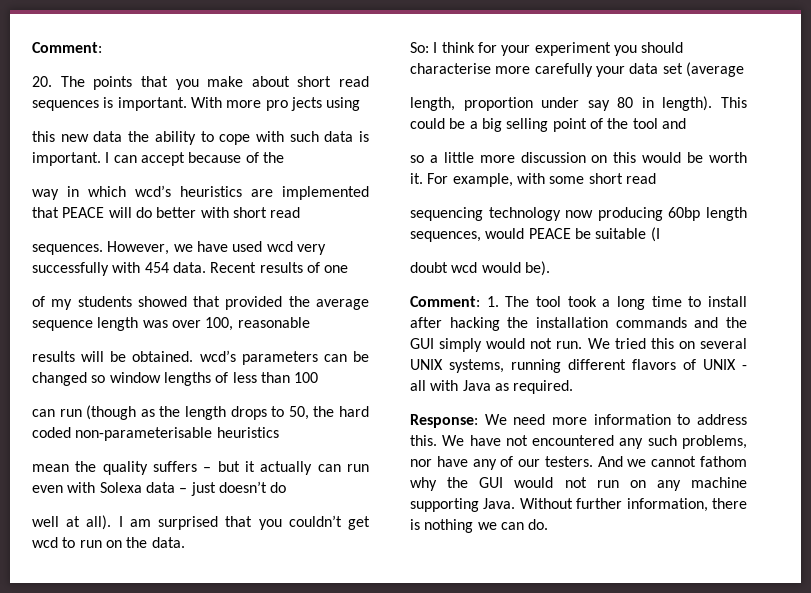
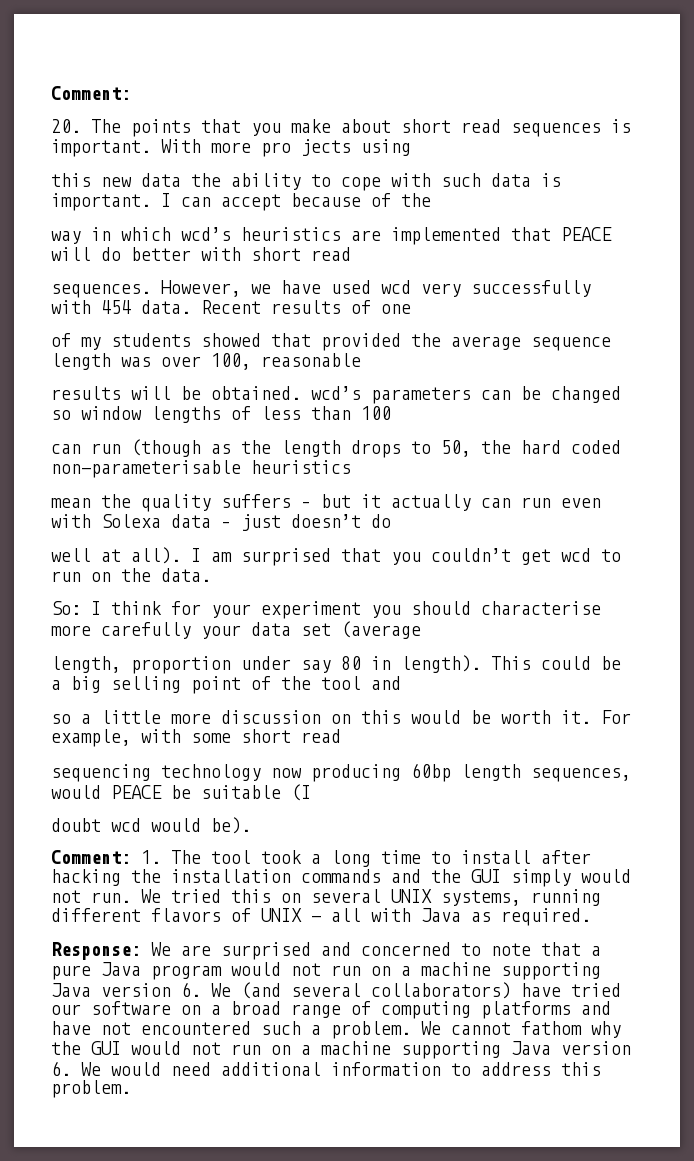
- Response: We need more information to address this. We have not encountered any such problems, nor have any of our testers. And we cannot fathom why the GUI would not run on any machine supporting Java. Without further information, there is nothing we can do.
+ Response: We are surprised and concerned to note that a pure Java program would not run on a machine supporting Java version 6. We (and several collaborators) have tried our software on a broad range of computing platforms and have not encountered such a problem. We cannot fathom why the GUI would not run on a machine supporting Java version 6. We would need additional information to address this problem.

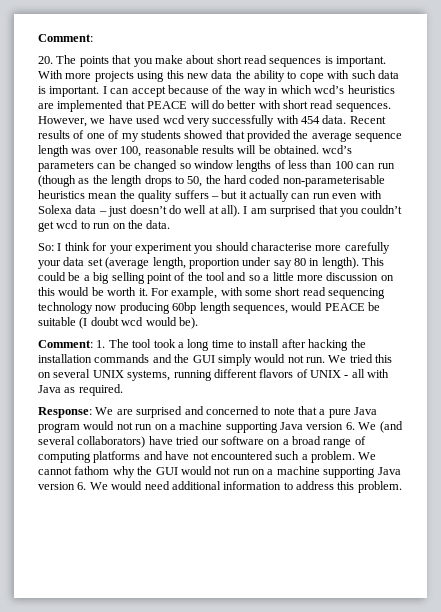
- With more pro jects using
- this new data the ability to cope with such data is important.
+ With more projects using this new data the ability to cope with such data is important.
- I can accept because of the
- way in which wcd’s heuristics are implemented that PEACE will do better with short read
- sequences.
+ I can accept because of the way in which wcd’s heuristics are implemented that PEACE will do better with short read sequences.
- Recent results of one
- of my students showed that provided the average sequence length was over 100, reasonable
- results will be obtained. wcd’s parameters can be changed so window lengths of less than 100
- can run (though as the length drops to 50, the hard coded non-parameterisable heuristics
- mean the quality suffers – but it actually can run even with Solexa data – just doesn’t do
- well at all).
+ Recent results of one of my students showed that provided the average sequence length was over 100, reasonable results will be obtained. wcd’s parameters can be changed so window lengths of less than 100 can run (though as the length drops to 50, the hard coded non-parameterisable heuristics mean the quality suffers – but it actually can run even with Solexa data – just doesn’t do well at all).
- So: I think for your experiment you should characterise more carefully your data set (average
- length, proportion under say 80 in length).
+ So: I think for your experiment you should characterise more carefully your data set (average length, proportion under say 80 in length).
- This could be a big selling point of the tool and
- so a little more discussion on this would be worth it.
+ This could be a big selling point of the tool and so a little more discussion on this would be worth it.
- For example, with some short read
- sequencing technology now producing 60bp length sequences, would PEACE be suitable (I
- doubt wcd would be).
+ For example, with some short read sequencing technology now producing 60bp length sequences, would PEACE be suitable (I doubt wcd would be).

